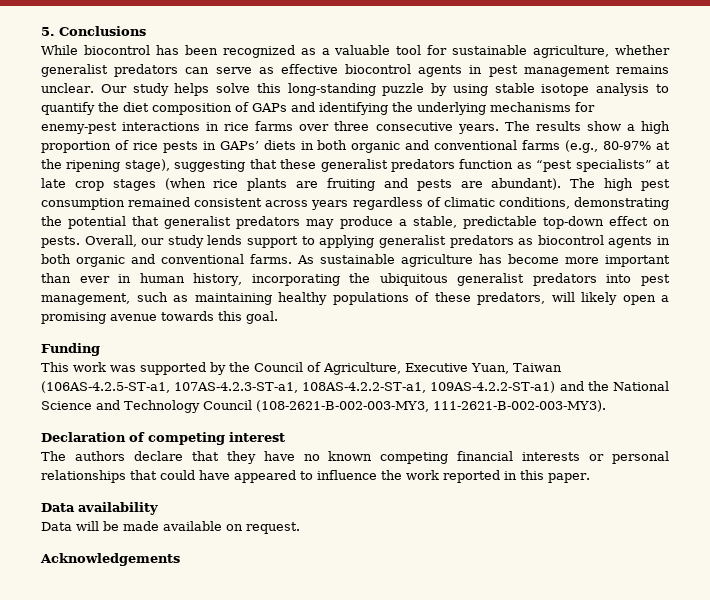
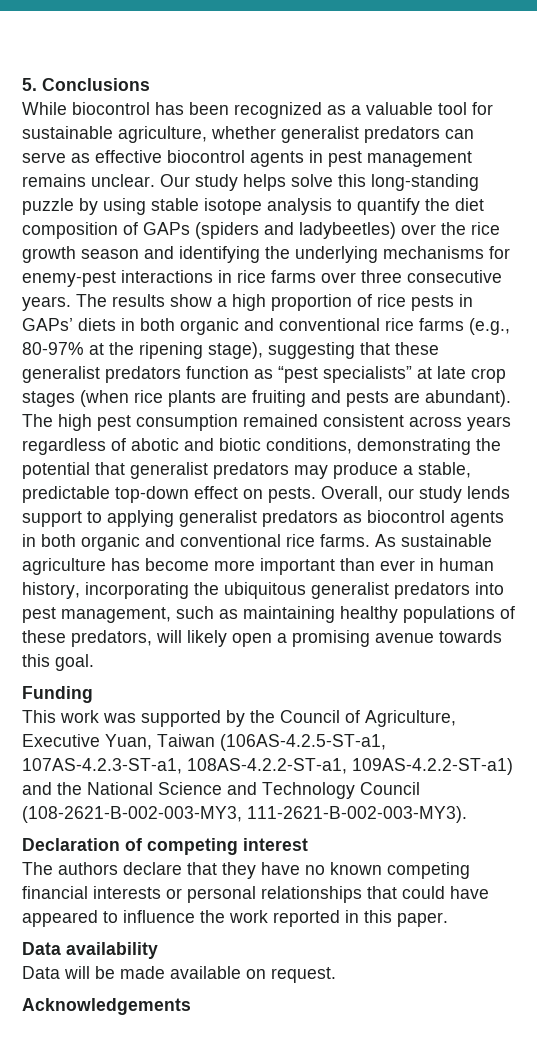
- Our study helps solve this long-standing puzzle by using stable isotope analysis to quantify the diet composition of GAPs and identifying the underlying mechanisms for enemy-pest interactions in rice farms over three consecutive years.
+ Our study helps solve this long-standing puzzle by using stable isotope analysis to quantify the diet composition of GAPs (spiders and ladybeetles) over the rice growth season and identifying the underlying mechanisms for enemy-pest interactions in rice farms over three consecutive years.
- The results show a high proportion of rice pests in GAPs’ diets in both organic and conventional farms (e.g., 80-97% at the ripening stage), suggesting that these generalist predators function as “pest specialists” at late crop stages (when rice plants are fruiting and pests are abundant).
+ The results show a high proportion of rice pests in GAPs’ diets in both organic and conventional rice farms (e.g., 80-97% at the ripening stage), suggesting that these generalist predators function as “pest specialists” at late crop stages (when rice plants are fruiting and pests are abundant).
- The high pest consumption remained consistent across years regardless of climatic conditions, demonstrating the potential that generalist predators may produce a stable, predictable top-down effect on pests.
+ The high pest consumption remained consistent across years regardless of abotic and biotic conditions, demonstrating the potential that generalist predators may produce a stable, predictable top-down effect on pests.
- Overall, our study lends support to applying generalist predators as biocontrol agents in both organic and conventional farms.
+ Overall, our study lends support to applying generalist predators as biocontrol agents in both organic and conventional rice farms.

